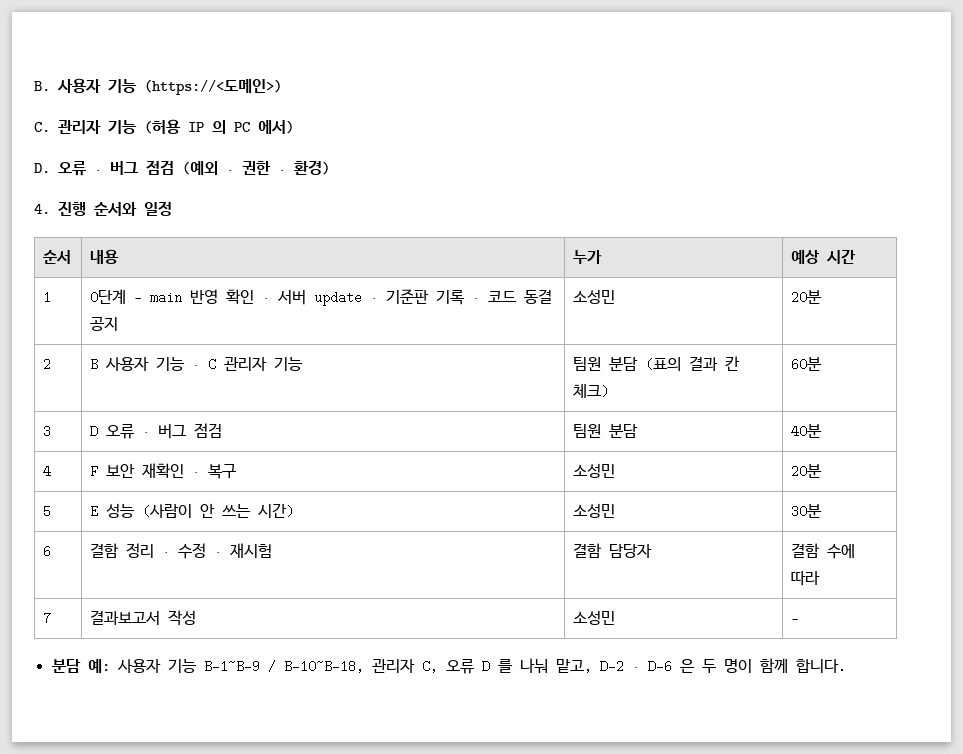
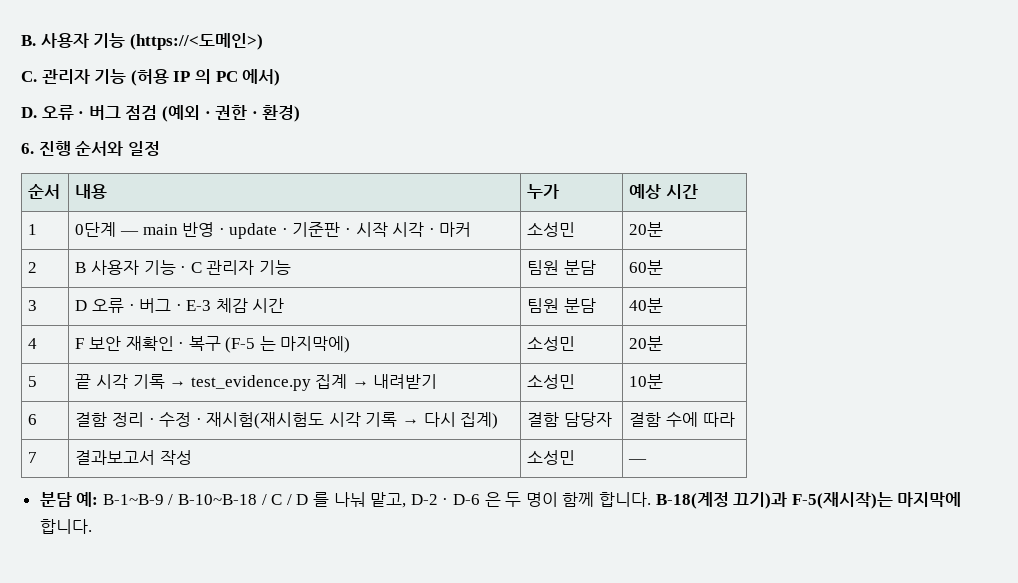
- 4. 진행 순서와 일정
+ 6. 진행 순서와 일정
- 1 | 0단계 — main 반영 확인 · 서버 update · 기준판 기록 · 코드 동결 공지 | 소성민 | 20분
+ 1 | 0단계 — main 반영 · update · 기준판 · 시작 시각 · 마커 | 소성민 | 20분
- 2 | B 사용자 기능 · C 관리자 기능 | 팀원 분담 (표의 결과 칸 체크) | 60분
+ 2 | B 사용자 기능 · C 관리자 기능 | 팀원 분담 | 60분
- 3 | D 오류 · 버그 점검 | 팀원 분담 | 40분
+ 3 | D 오류 · 버그 · E-3 체감 시간 | 팀원 분담 | 40분
- 4 | F 보안 재확인 · 복구 | 소성민 | 20분
+ 4 | F 보안 재확인 · 복구 (F-5 는 마지막에) | 소성민 | 20분
- 5 | E 성능 (사람이 안 쓰는 시간) | 소성민 | 30분
+ 5 | 끝 시각 기록 → test_evidence.py 집계 → 내려받기 | 소성민 | 10분
- 6 | 결함 정리 · 수정 · 재시험 | 결함 담당자 | 결함 수에 따라
+ 6 | 결함 정리 · 수정 · 재시험(재시험도 시각 기록 → 다시 집계) | 결함 담당자 | 결함 수에 따라
- 분담 예: 사용자 기능 B-1~B-9 / B-10~B-18, 관리자 C, 오류 D 를 나눠 맡고, D-2 · D-6 은 두 명이 함께 합니다.
+ 분담 예: B-1~B-9 / B-10~B-18 / C / D 를 나눠 맡고, D-2 · D-6 은 두 명이 함께 합니다.
+ B-18(계정 끄기)과 F-5(재시작)는 마지막에 합니다.

